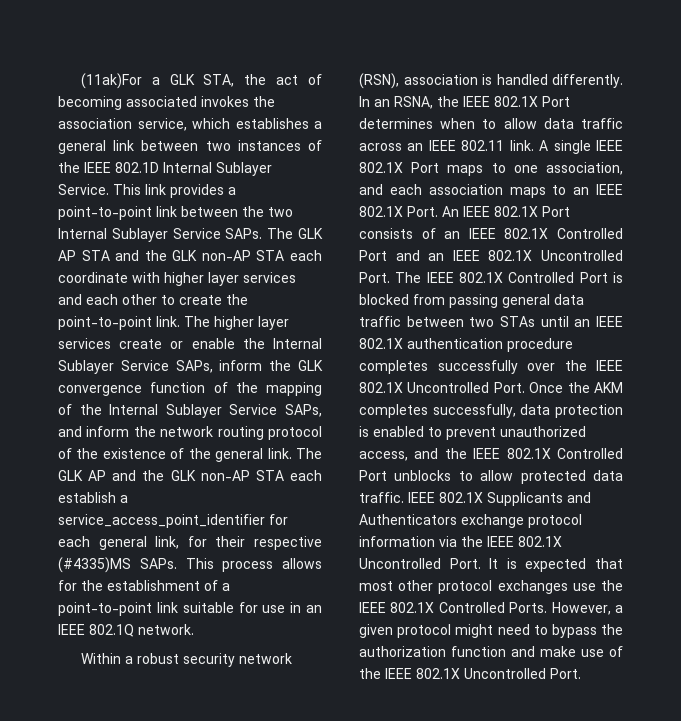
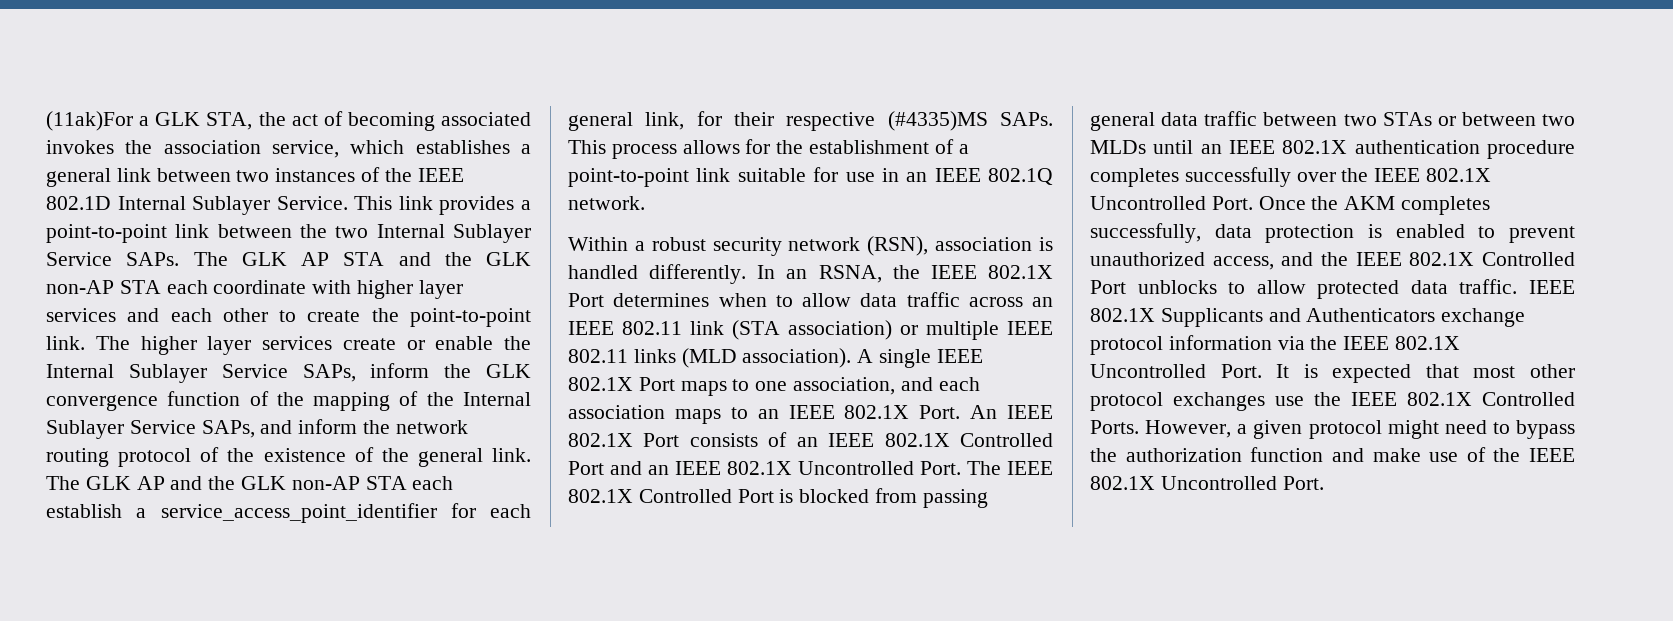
- In an RSNA, the IEEE 802.1X Port determines when to allow data traffic across an IEEE 802.11 link.
+ In an RSNA, the IEEE 802.1X Port determines when to allow data traffic across an IEEE 802.11 link (STA association) or multiple IEEE 802.11 links (MLD association).
- The IEEE 802.1X Controlled Port is blocked from passing general data traffic between two STAs until an IEEE 802.1X authentication procedure completes successfully over the IEEE 802.1X Uncontrolled Port.
+ The IEEE 802.1X Controlled Port is blocked from passing general data traffic between two STAs or between two MLDs until an IEEE 802.1X authentication procedure completes successfully over the IEEE 802.1X Uncontrolled Port.

